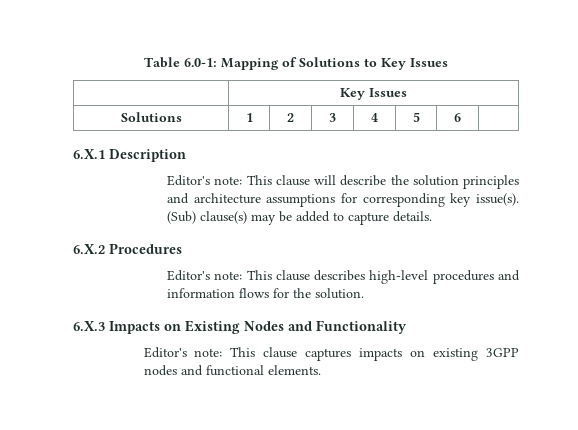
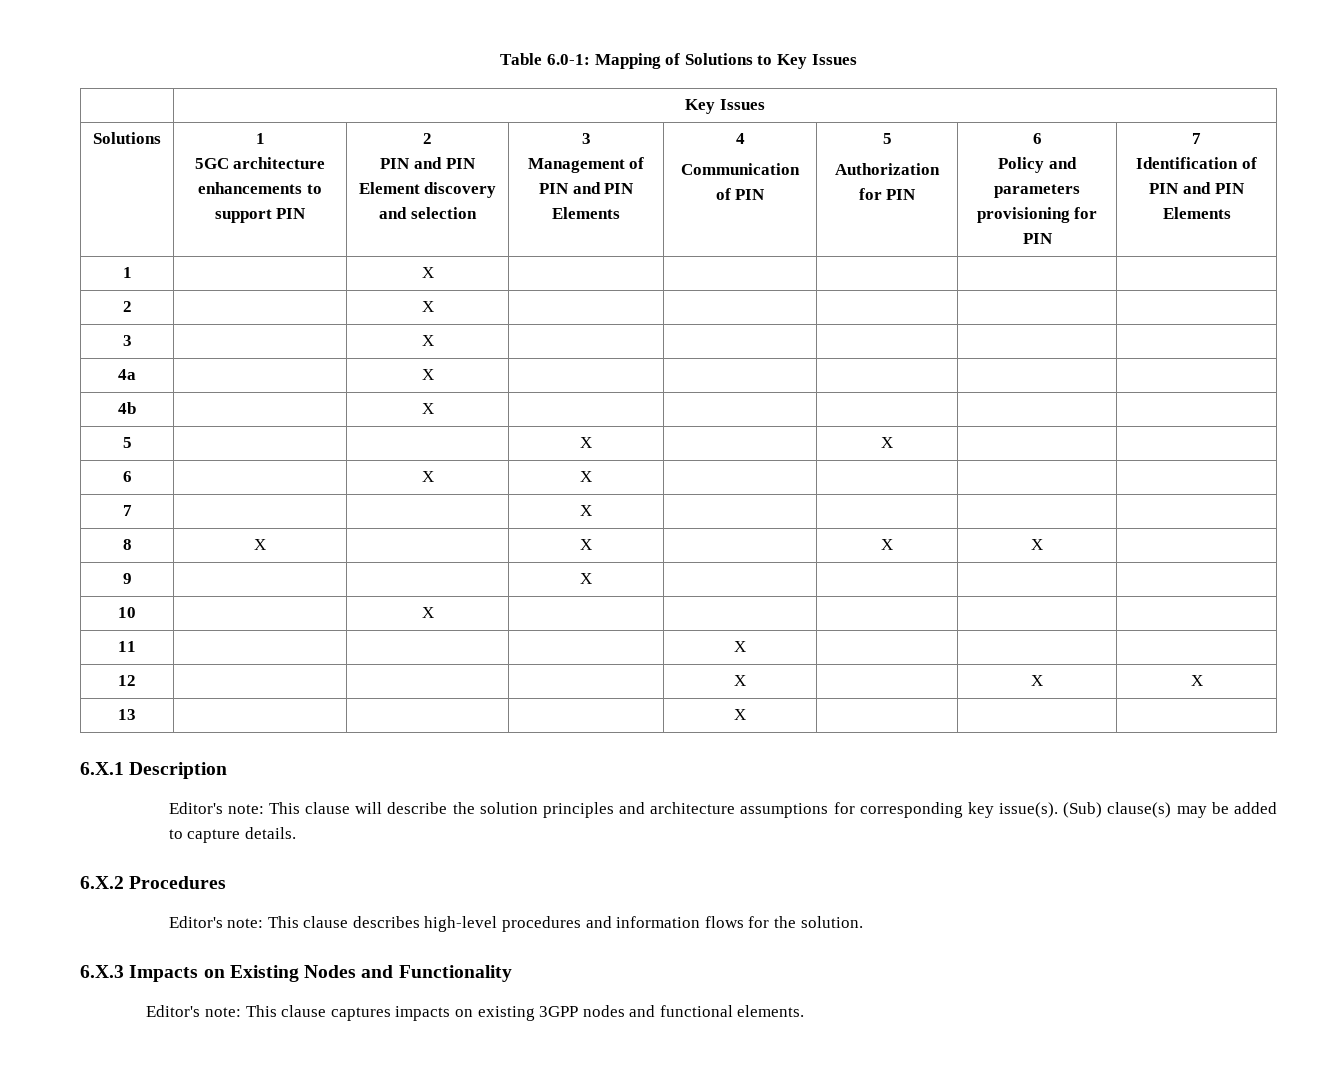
- 2 | 3 | 4 | 5 | 6
+ 5GC architecture enhancements to support PIN | 2
+ PIN and PIN Element discovery and selection | 3
+ Management of PIN and PIN Elements | 4
+ Communication of PIN | 5
+ Authorization for PIN | 6
+ Policy and parameters provisioning for PIN | 7
+ Identification of PIN and PIN Elements
+ 1 | | X | | | | |
+ 2 | | X | | | | |
+ 3 | | X | | | | |
+ 4a | | X | | | | |
+ 4b | | X | | | | |
+ 5 | | | X | | X | |
+ 6 | | X | X | | | |
+ 7 | | | X | | | |
+ 8 | X | | X | | X | X |
+ 9 | | | X | | | |
+ 10 | | X | | | | |
+ 11 | | | | X | | |
+ 12 | | | | X | | X | X
+ 13 | | | | X | | |

